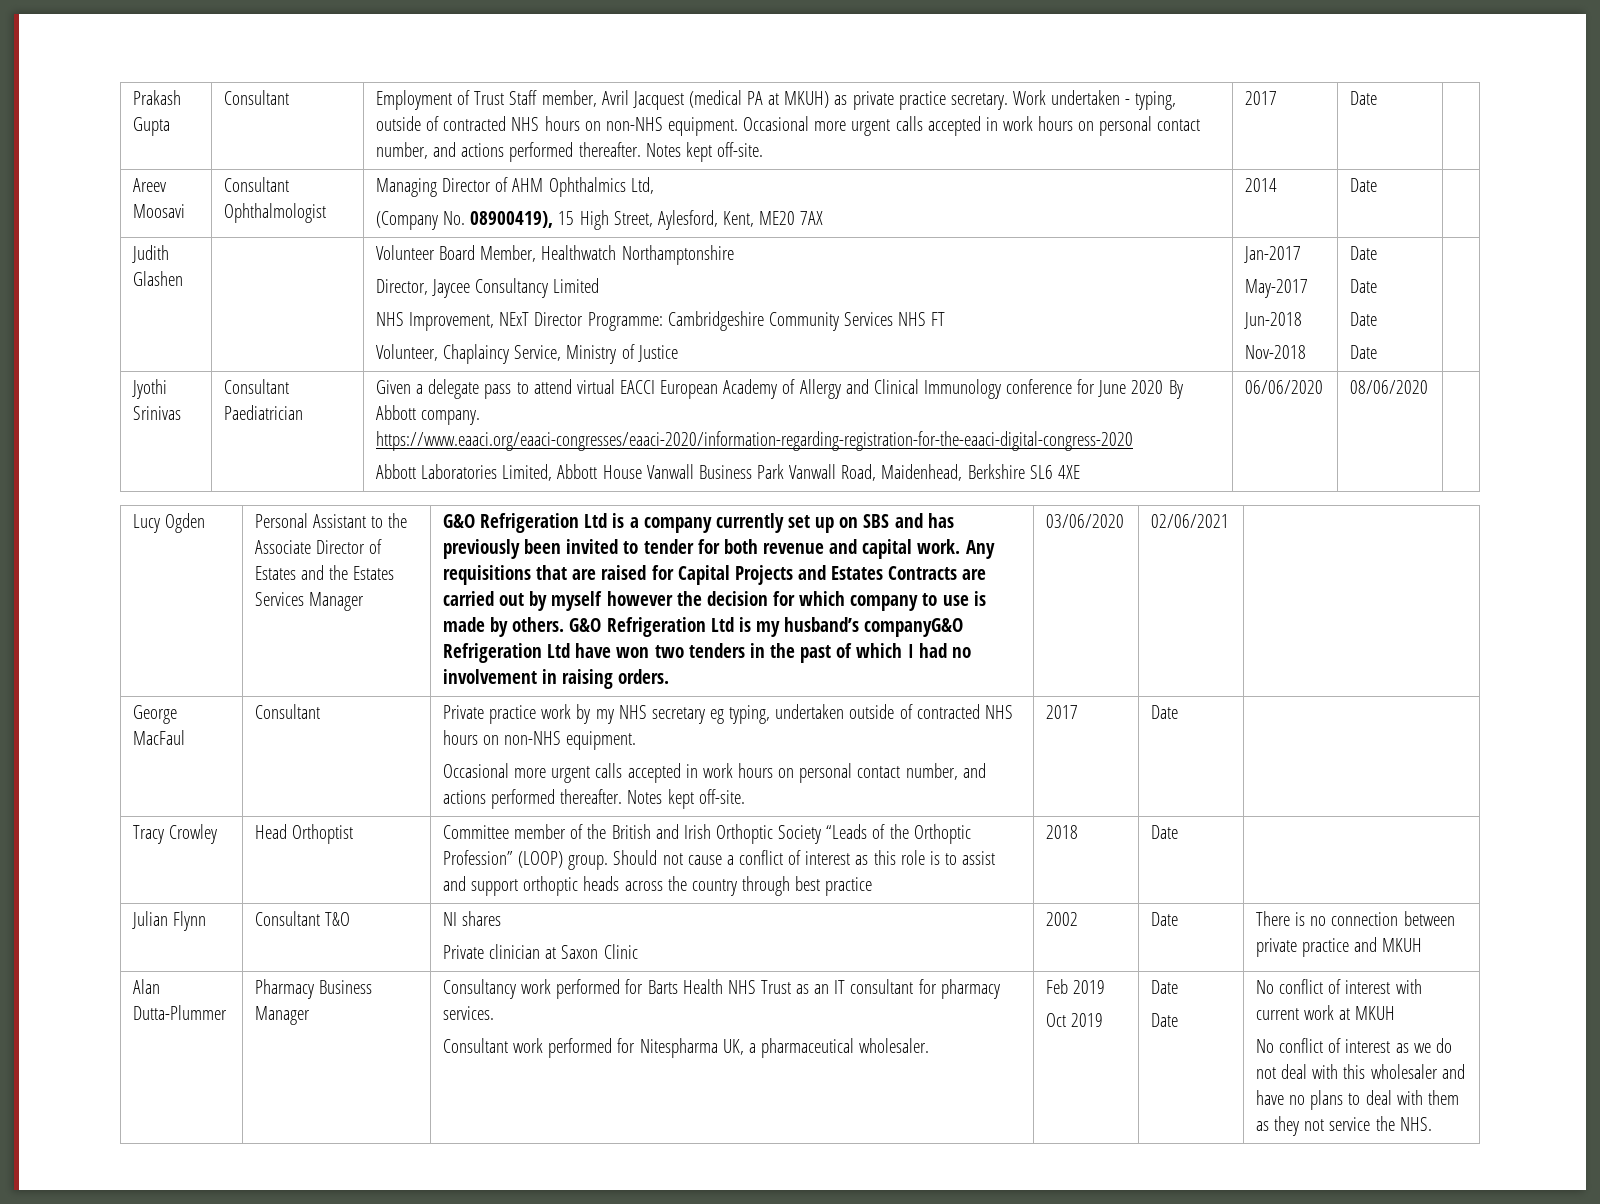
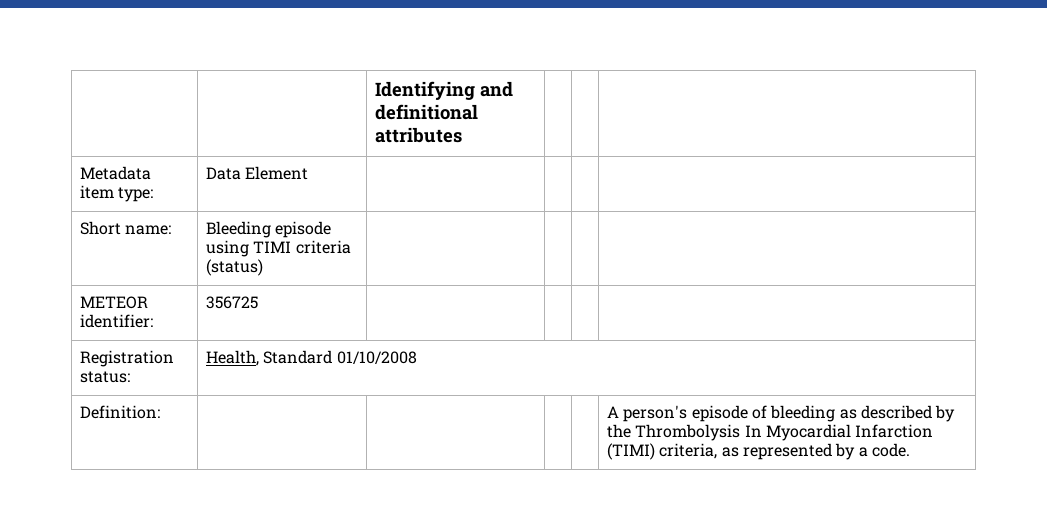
- Prakash Gupta | Consultant | Employment of Trust Staff member, Avril Jacquest (medical PA at MKUH) as private practice secretary. Work undertaken - typing, outside of contracted NHS hours on non-NHS equipment. Occasional more urgent calls accepted in work hours on personal contact number, and actions performed thereafter. Notes kept off-site. | 2017 | Date |
- Areev Moosavi | Consultant Ophthalmologist | Managing Director of AHM Ophthalmics Ltd,
- (Company No. 08900419), 15 High Street, Aylesford, Kent, ME20 7AX | 2014 | Date |
- Judith Glashen | | Volunteer Board Member, Healthwatch Northamptonshire
- Director, Jaycee Consultancy Limited
- NHS Improvement, NExT Director Programme: Cambridgeshire Community Services NHS FT
- Volunteer, Chaplaincy Service, Ministry of Justice | Jan-2017
- May-2017
- Jun-2018
- Nov-2018 | Date
- Date
- Date
- Date |
- Jyothi Srinivas | Consultant Paediatrician | Given a delegate pass to attend virtual EACCI European Academy of Allergy and Clinical Immunology conference for June 2020 By Abbott company. https://www.eaaci.org/eaaci-congresses/eaaci-2020/information-regarding-registration-for-the-eaaci-digital-congress-2020
- Abbott Laboratories Limited, Abbott House Vanwall Business Park Vanwall Road, Maidenhead, Berkshire SL6 4XE | 06/06/2020 | 08/06/2020 |
- Lucy Ogden | Personal Assistant to the Associate Director of Estates and the Estates Services Manager | G&O Refrigeration Ltd is a company currently set up on SBS and has previously been invited to tender for both revenue and capital work. Any requisitions that are raised for Capital Projects and Estates Contracts are carried out by myself however the decision for which company to use is made by others. G&O Refrigeration Ltd is my husband’s companyG&O Refrigeration Ltd have won two tenders in the past of which I had no involvement in raising orders. | 03/06/2020 | 02/06/2021 |
- George MacFaul | Consultant | Private practice work by my NHS secretary eg typing, undertaken outside of contracted NHS hours on non-NHS equipment.
- Occasional more urgent calls accepted in work hours on personal contact number, and actions performed thereafter. Notes kept off-site. | 2017 | Date |
- Tracy Crowley | Head Orthoptist | Committee member of the British and Irish Orthoptic Society “Leads of the Orthoptic Profession” (LOOP) group. Should not cause a conflict of interest as this role is to assist and support orthoptic heads across the country through best practice | 2018 | Date |
- Julian Flynn | Consultant T&O | NI shares
- Private clinician at Saxon Clinic | 2002 | Date | There is no connection between private practice and MKUH
- Alan Dutta-Plummer | Pharmacy Business Manager | Consultancy work performed for Barts Health NHS Trust as an IT consultant for pharmacy services.
- Consultant work performed for Nitespharma UK, a pharmaceutical wholesaler. | Feb 2019
- Oct 2019 | Date
- Date | No conflict of interest with current work at MKUH
- No conflict of interest as we do not deal with this wholesaler and have no plans to deal with them as they not service the NHS.
+ Identifying and definitional attributes | | |
+ Metadata item type: | Data Element | | | |
+ Short name: | Bleeding episode using TIMI criteria (status) | | | |
+ METEOR identifier: | 356725 | | | |
+ Registration status: | Health, Standard 01/10/2008
+ Definition: | | | | | A person's episode of bleeding as described by the Thrombolysis In Myocardial Infarction (TIMI) criteria, as represented by a code.

